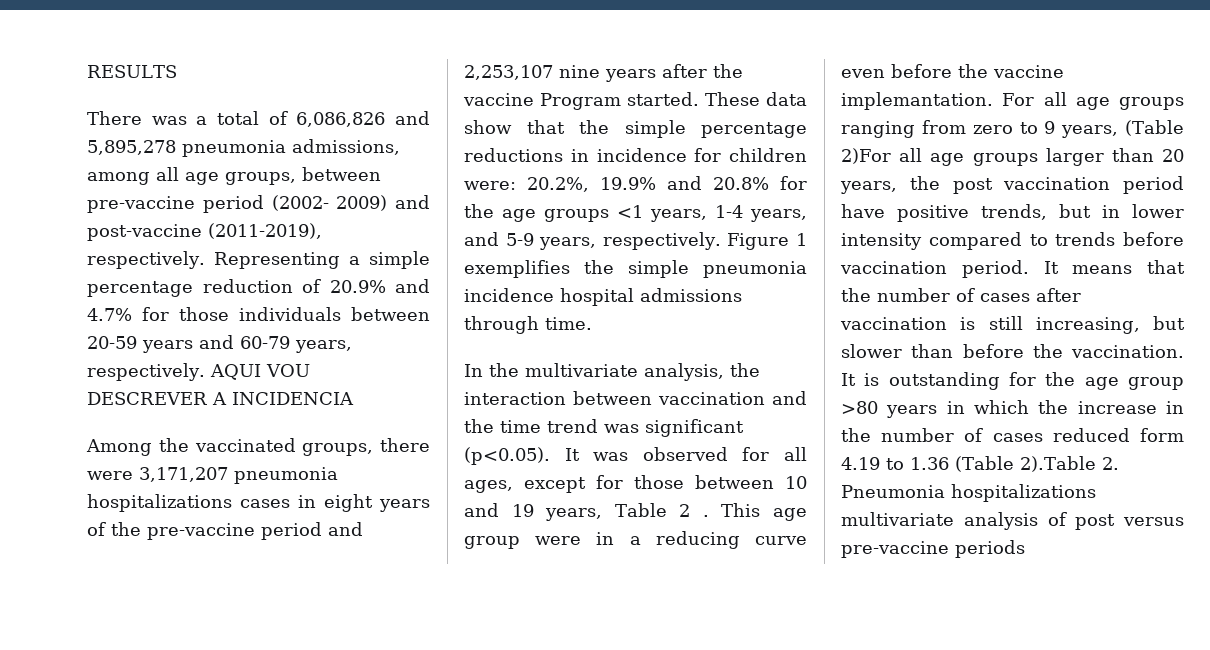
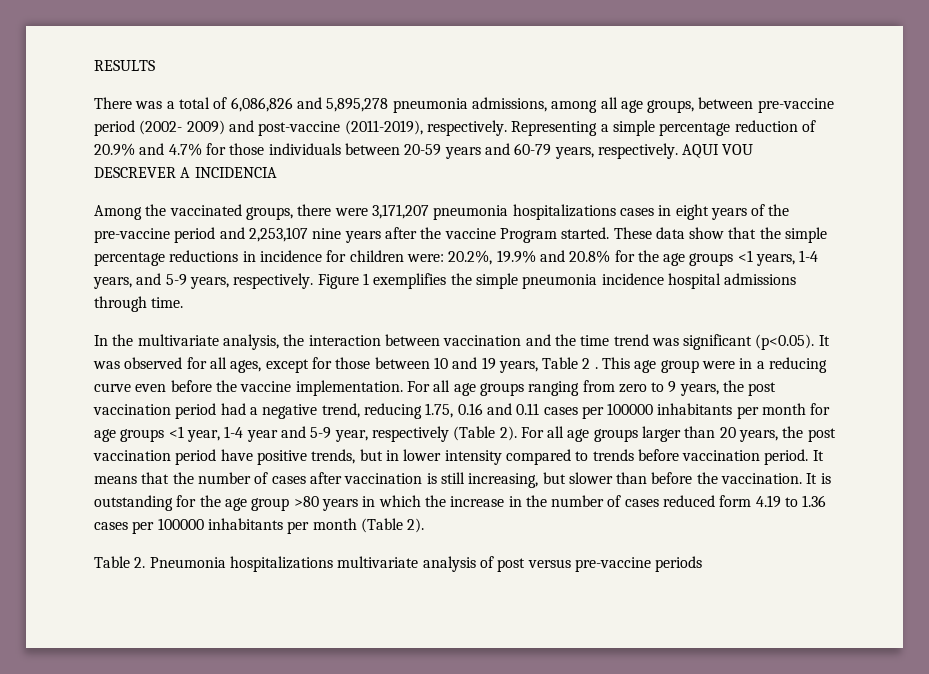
- This age group were in a reducing curve even before the vaccine implemantation.
+ This age group were in a reducing curve even before the vaccine implementation.
- For all age groups ranging from zero to 9 years, (Table 2)For all age groups larger than 20 years, the post vaccination period have positive trends, but in lower intensity compared to trends before vaccination period.
+ For all age groups ranging from zero to 9 years, the post vaccination period had a negative trend, reducing 1.75, 0.16 and 0.11 cases per 100000 inhabitants per month for age groups <1 year, 1-4 year and 5-9 year, respectively (Table 2). For all age groups larger than 20 years, the post vaccination period have positive trends, but in lower intensity compared to trends before vaccination period.
- It is outstanding for the age group >80 years in which the increase in the number of cases reduced form 4.19 to 1.36 (Table 2).Table 2. Pneumonia hospitalizations multivariate analysis of post versus pre-vaccine periods
+ It is outstanding for the age group >80 years in which the increase in the number of cases reduced form 4.19 to 1.36 cases per 100000 inhabitants per month (Table 2).
+ Table 2. Pneumonia hospitalizations multivariate analysis of post versus pre-vaccine periods

